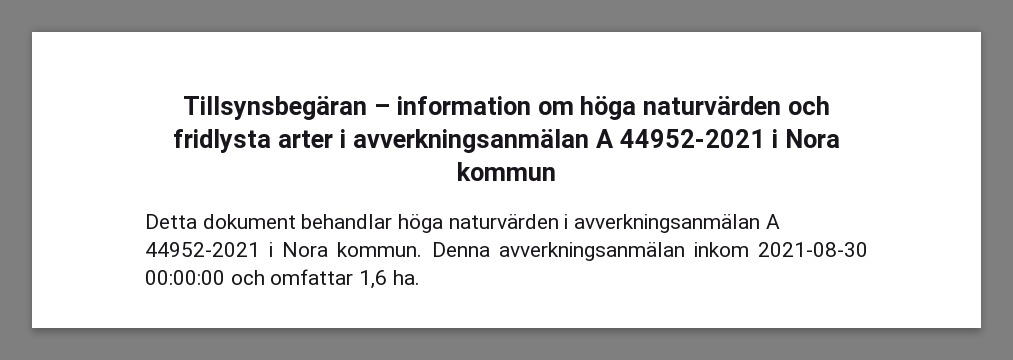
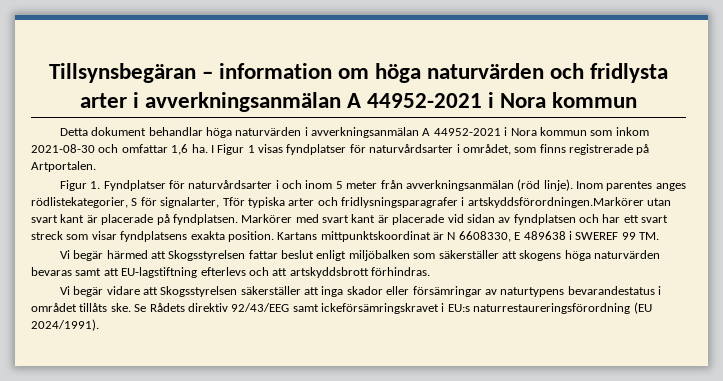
- Detta dokument behandlar höga naturvärden i avverkningsanmälan A 44952-2021 i Nora kommun. Denna avverkningsanmälan inkom 2021-08-30 00:00:00 och omfattar 1,6 ha.
+ Detta dokument behandlar höga naturvärden i avverkningsanmälan A 44952-2021 i Nora kommun som inkom 2021-08-30 och omfattar 1,6 ha.
+ I Figur 1 visas fyndplatser för naturvårdsarter i området, som finns registrerade på Artportalen.
+ Figur 1. Fyndplatser för naturvårdsarter i och inom 5 meter från avverkningsanmälan (röd linje). Inom parentes anges rödlistekategorier, S för signalarter, Tför typiska arter och fridlysningsparagrafer i artskyddsförordningen.Markörer utan svart kant är placerade på fyndplatsen. Markörer med svart kant är placerade vid sidan av fyndplatsen och har ett svart streck som visar fyndplatsens exakta position. Kartans mittpunktskoordinat är N 6608330, E 489638 i SWEREF 99 TM.
+ Vi begär härmed att Skogsstyrelsen fattar beslut enligt miljöbalken som säkerställer att skogens höga naturvärden bevaras samt att EU-lagstiftning efterlevs och att artskyddsbrott förhindras.
+ Vi begär vidare att Skogsstyrelsen säkerställer att inga skador eller försämringar av naturtypens bevarandestatus i området tillåts ske. Se Rådets direktiv 92/43/EEG samt ickeförsämringskravet i EU:s naturrestaureringsförordning (EU 2024/1991).

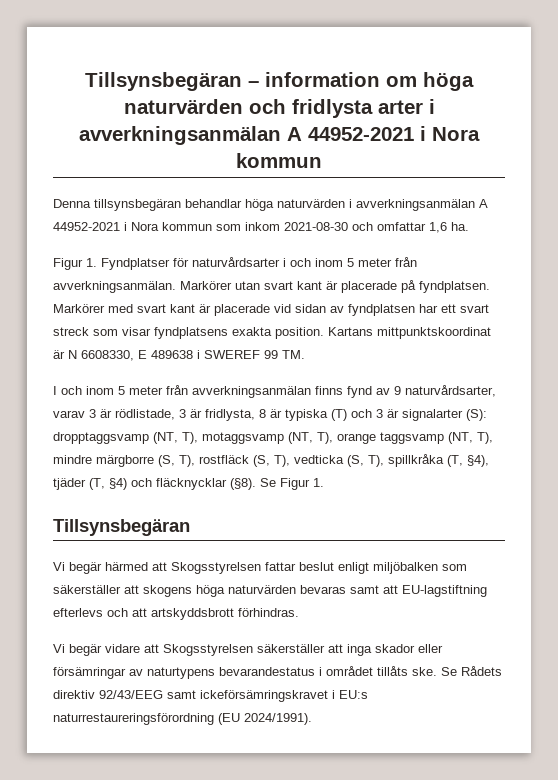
- Detta dokument behandlar höga naturvärden i avverkningsanmälan A 44952-2021 i Nora kommun som inkom 2021-08-30 och omfattar 1,6 ha. I Figur 1 visas fyndplatser för naturvårdsarter i området, som finns registrerade på Artportalen.
+ Denna tillsynsbegäran behandlar höga naturvärden i avverkningsanmälan A 44952-2021 i Nora kommun som inkom 2021-08-30 och omfattar 1,6 ha.
- Figur 1. Fyndplatser för naturvårdsarter i och inom 5 meter från avverkningsanmälan (röd linje). Inom parentes anges rödlistekategorier, S för signalarter, Tför typiska arter och fridlysningsparagrafer i artskyddsförordningen.Markörer utan svart kant är placerade på fyndplatsen.
+ Figur 1. Fyndplatser för naturvårdsarter i och inom 5 meter från avverkningsanmälan. Markörer utan svart kant är placerade på fyndplatsen.
- Markörer med svart kant är placerade vid sidan av fyndplatsen och har ett svart streck som visar fyndplatsens exakta position.
+ Markörer med svart kant är placerade vid sidan av fyndplatsen har ett svart streck som visar fyndplatsens exakta position.
+ I och inom 5 meter från avverkningsanmälan finns fynd av 9 naturvårdsarter, varav 3 är rödlistade, 3 är fridlysta, 8 är typiska (T) och 3 är signalarter (S): dropptaggsvamp (NT, T), motaggsvamp (NT, T), orange taggsvamp (NT, T), mindre märgborre (S, T), rostfläck (S, T), vedticka (S, T), spillkråka (T, §4), tjäder (T, §4) och fläcknycklar (§8). Se Figur 1.
+ Tillsynsbegäran

